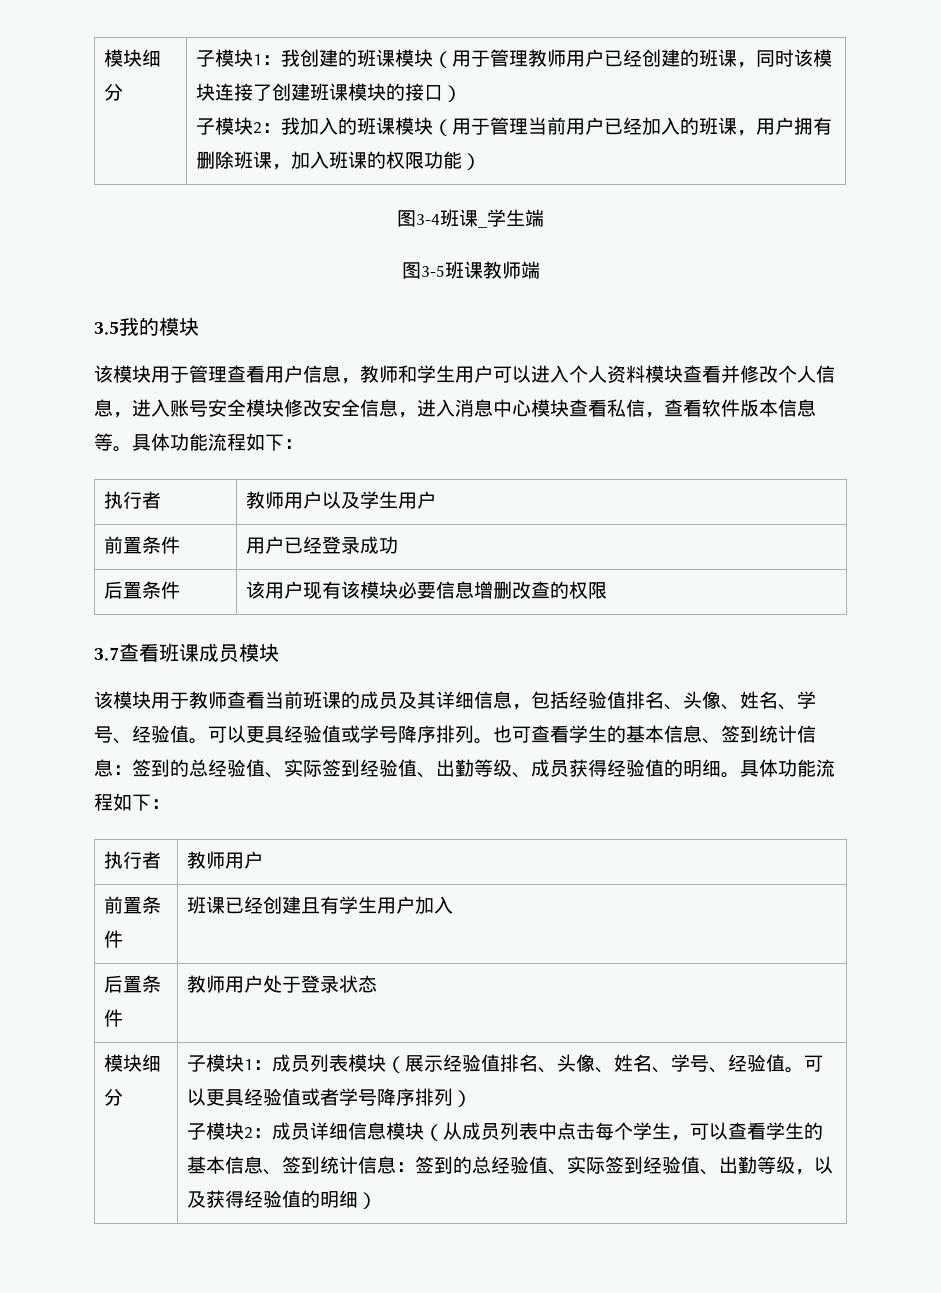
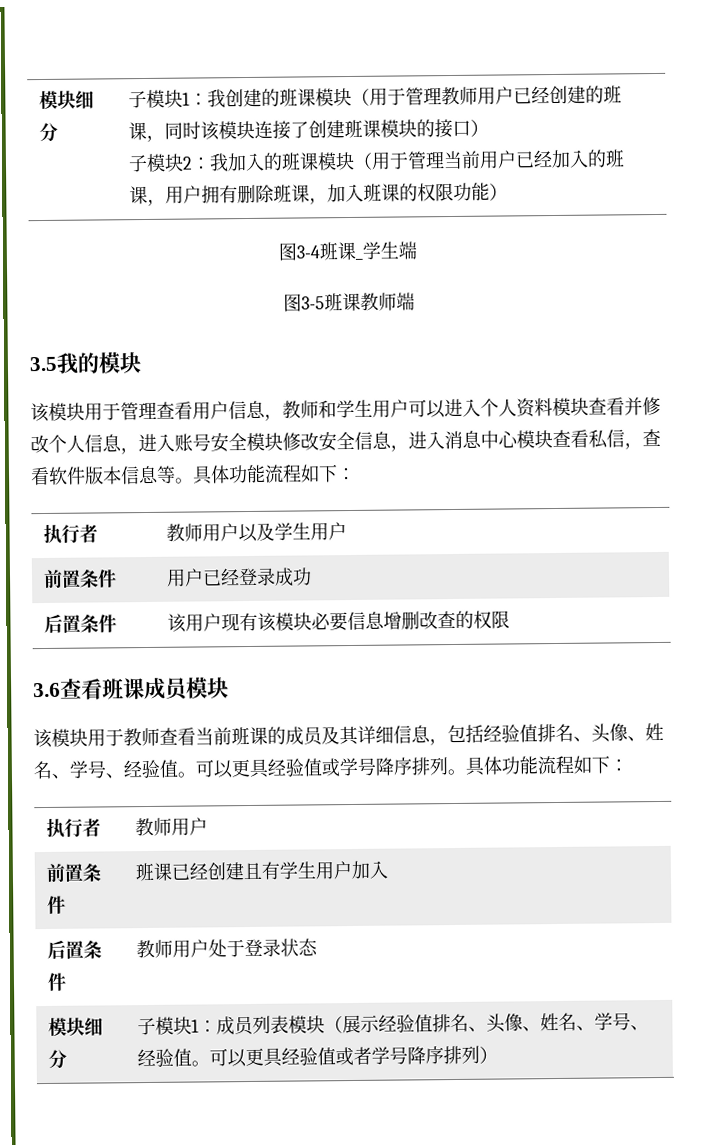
- 3.7查看班课成员模块
+ 3.6查看班课成员模块
- 也可查看学生的基本信息、签到统计信息：签到的总经验值、实际签到经验值、出勤等级、成员获得经验值的明细。
- 子模块2：成员详细信息模块（从成员列表中点击每个学生，可以查看学生的基本信息、签到统计信息：签到的总经验值、实际签到经验值、出勤等级，以及获得经验值的明细）

